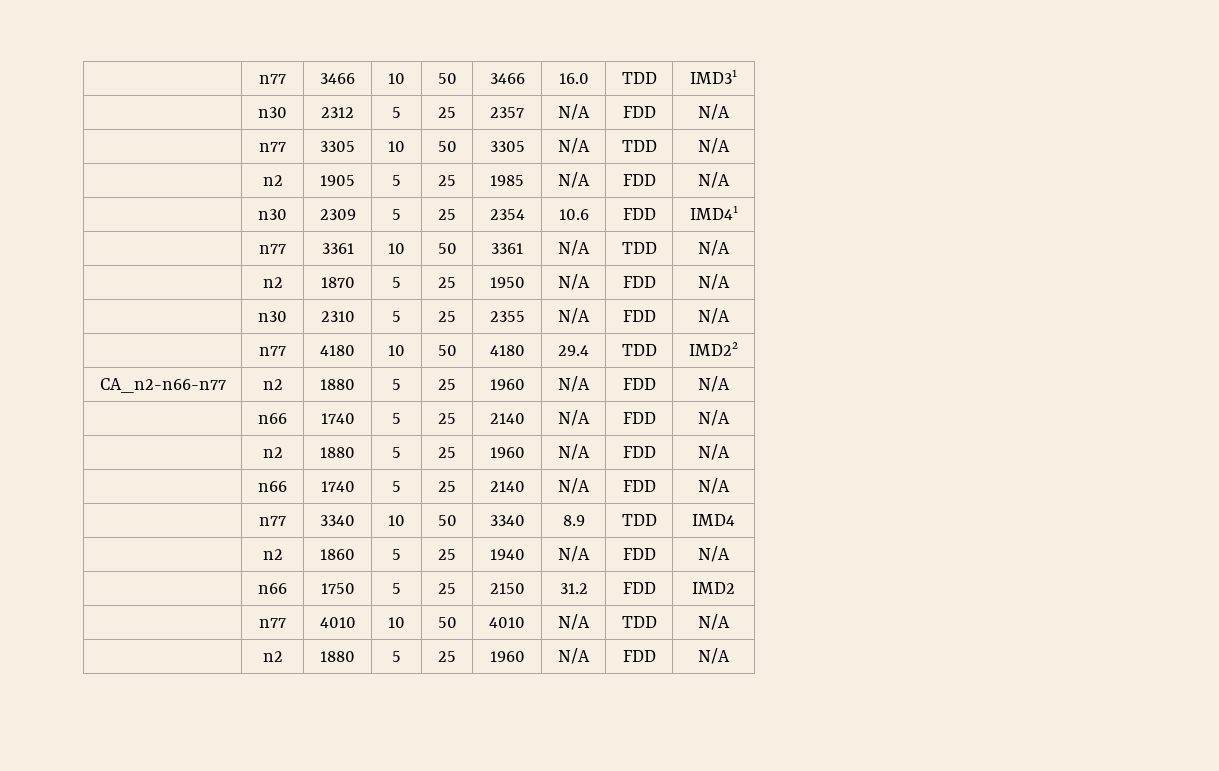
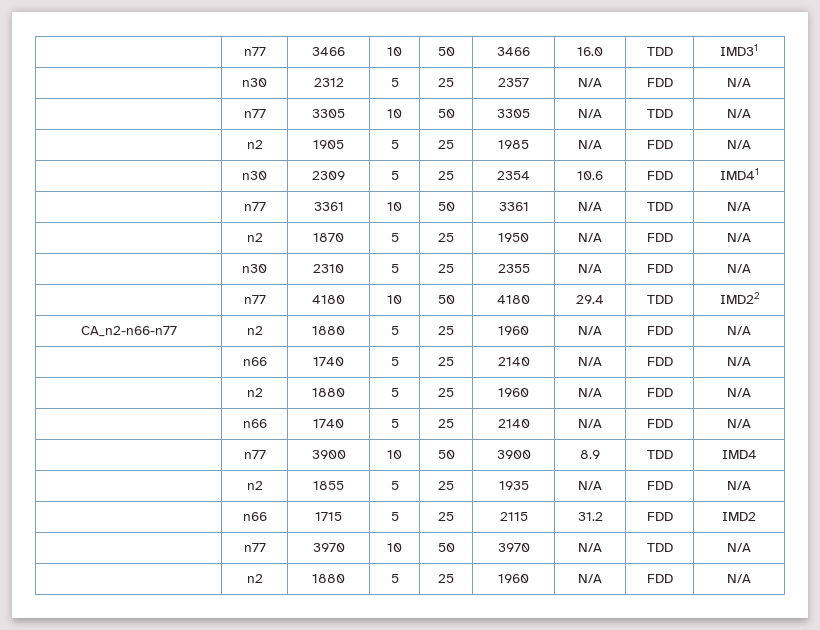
- | n77 | 3340 | 10 | 50 | 3340 | 8.9 | TDD | IMD4
+ | n77 | 3900 | 10 | 50 | 3900 | 8.9 | TDD | IMD4
- | n2 | 1860 | 5 | 25 | 1940 | N/A | FDD | N/A
- | n66 | 1750 | 5 | 25 | 2150 | 31.2 | FDD | IMD2
+ | n2 | 1855 | 5 | 25 | 1935 | N/A | FDD | N/A
+ | n66 | 1715 | 5 | 25 | 2115 | 31.2 | FDD | IMD2
- | n77 | 4010 | 10 | 50 | 4010 | N/A | TDD | N/A
+ | n77 | 3970 | 10 | 50 | 3970 | N/A | TDD | N/A

